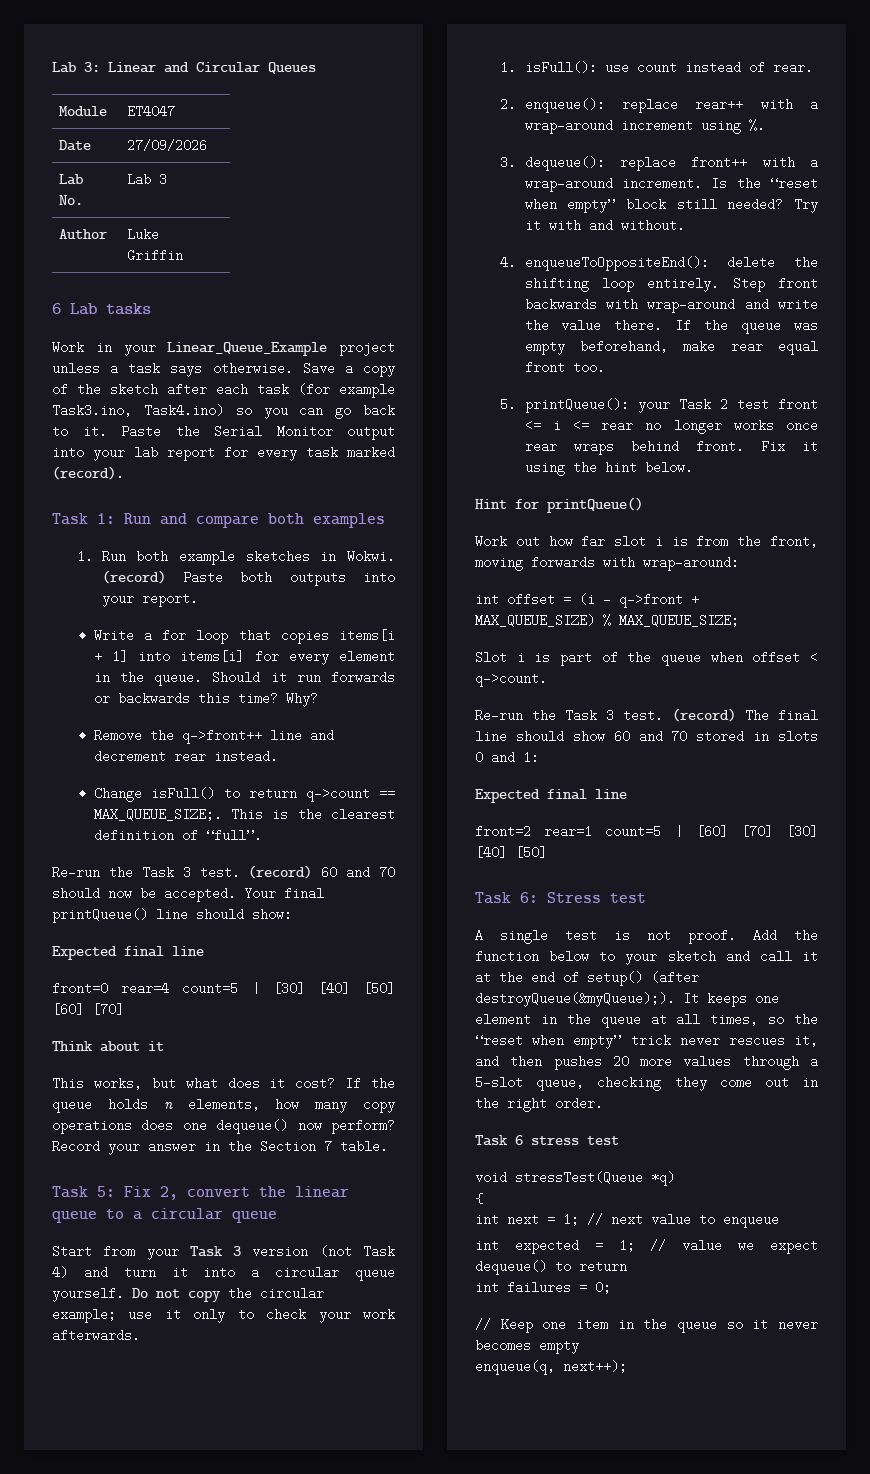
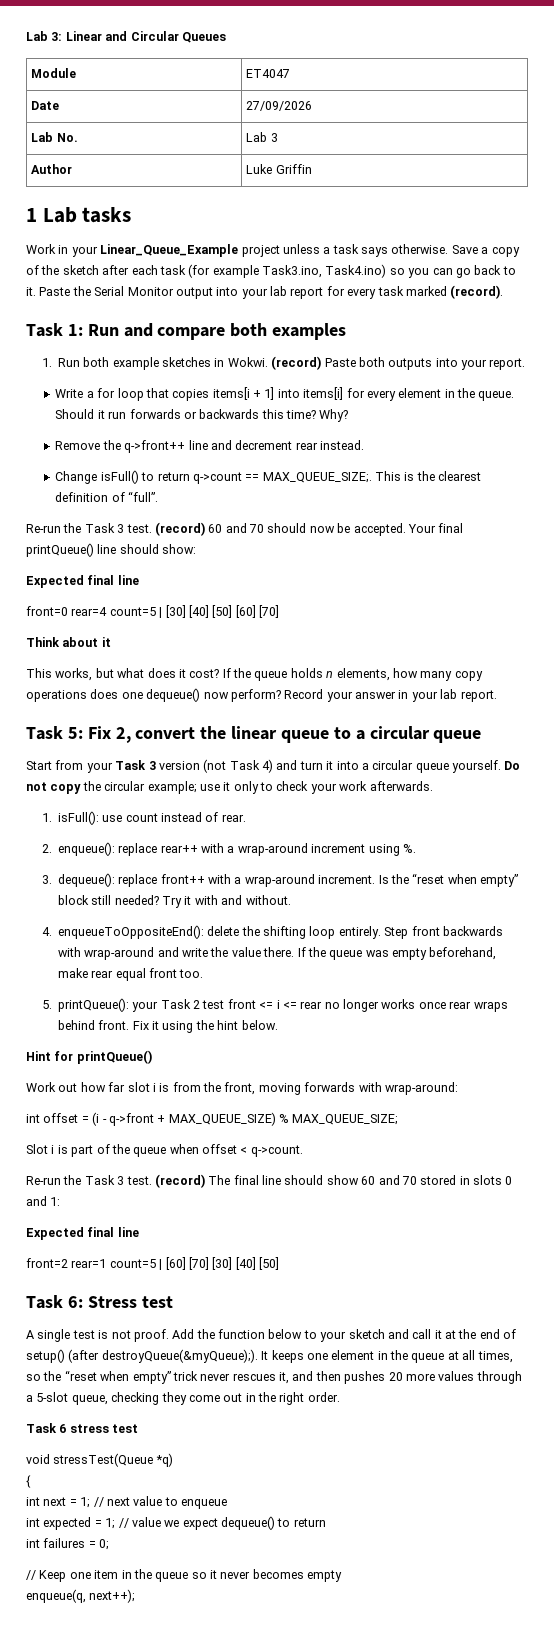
- 6 Lab tasks
+ 1 Lab tasks
- Record your answer in the Section 7 table.
+ Record your answer in your lab report.

